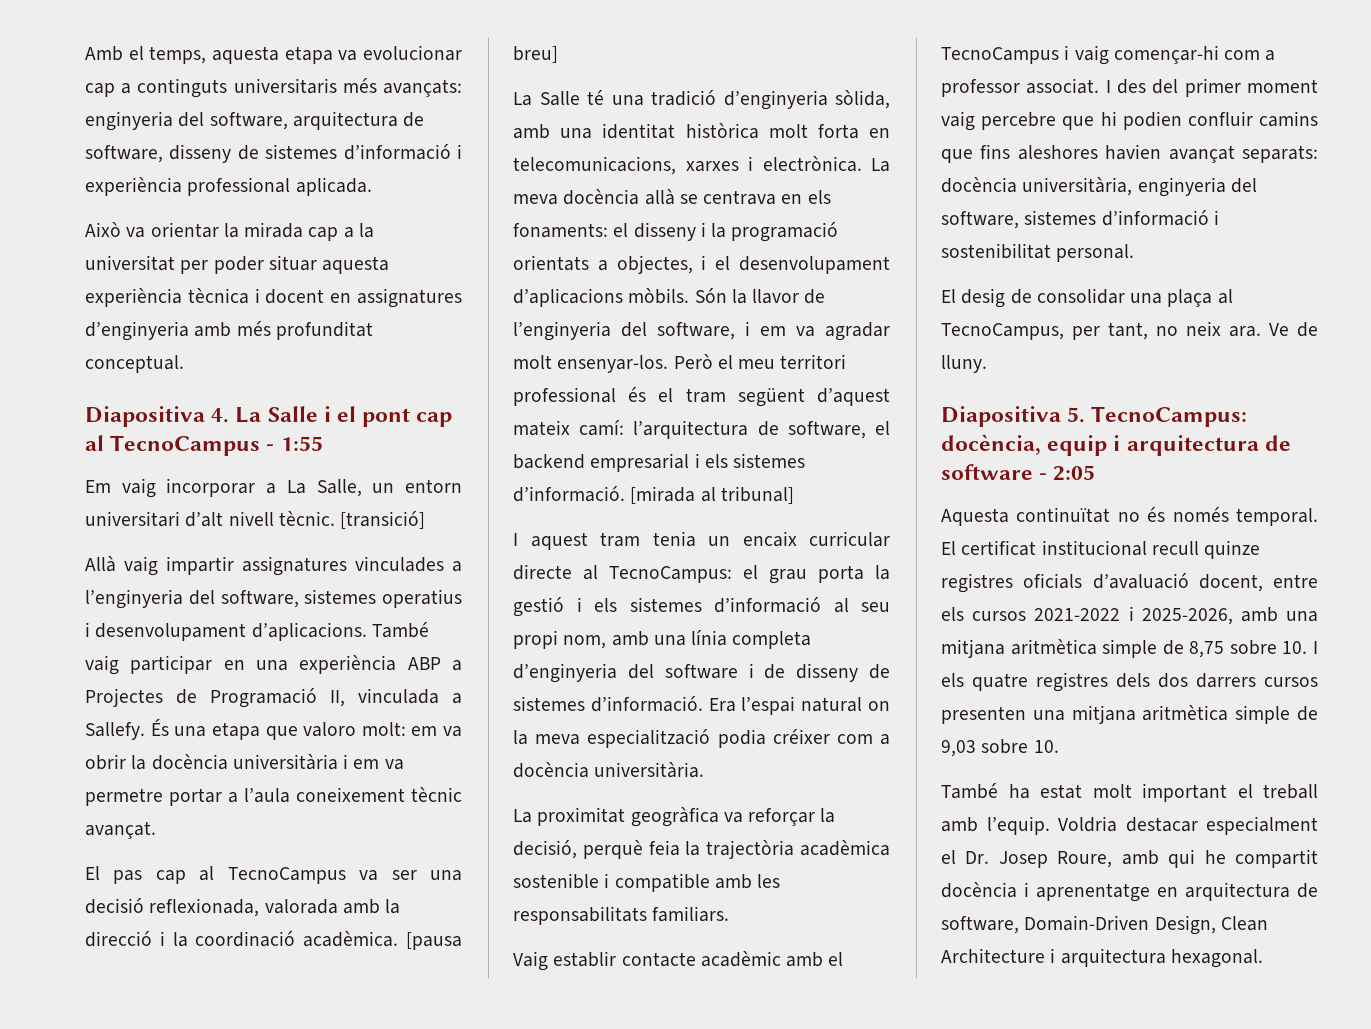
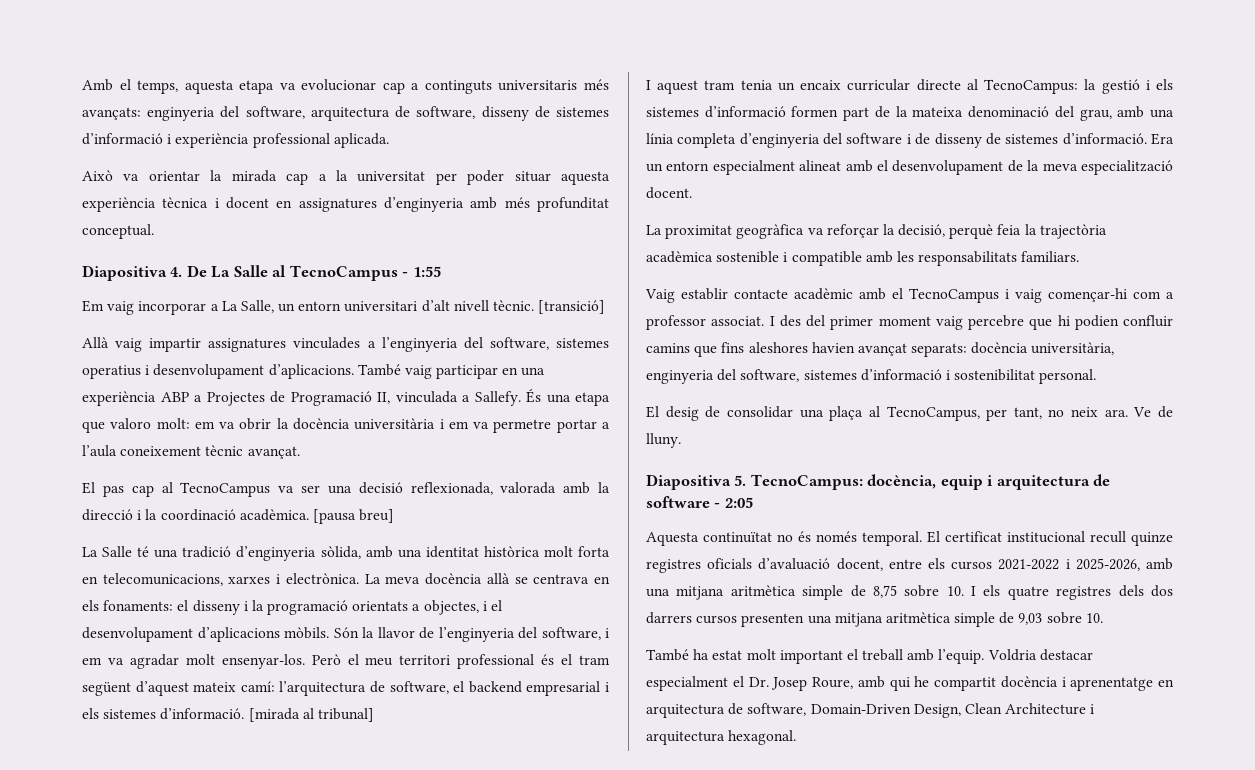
- Diapositiva 4. La Salle i el pont cap al TecnoCampus - 1:55
+ Diapositiva 4. De La Salle al TecnoCampus - 1:55
- I aquest tram tenia un encaix curricular directe al TecnoCampus: el grau porta la gestió i els sistemes d’informació al seu propi nom, amb una línia completa d’enginyeria del software i de disseny de sistemes d’informació.
+ I aquest tram tenia un encaix curricular directe al TecnoCampus: la gestió i els sistemes d’informació formen part de la mateixa denominació del grau, amb una línia completa d’enginyeria del software i de disseny de sistemes d’informació.
- Era l’espai natural on la meva especialització podia créixer com a docència universitària.
+ Era un entorn especialment alineat amb el desenvolupament de la meva especialització docent.

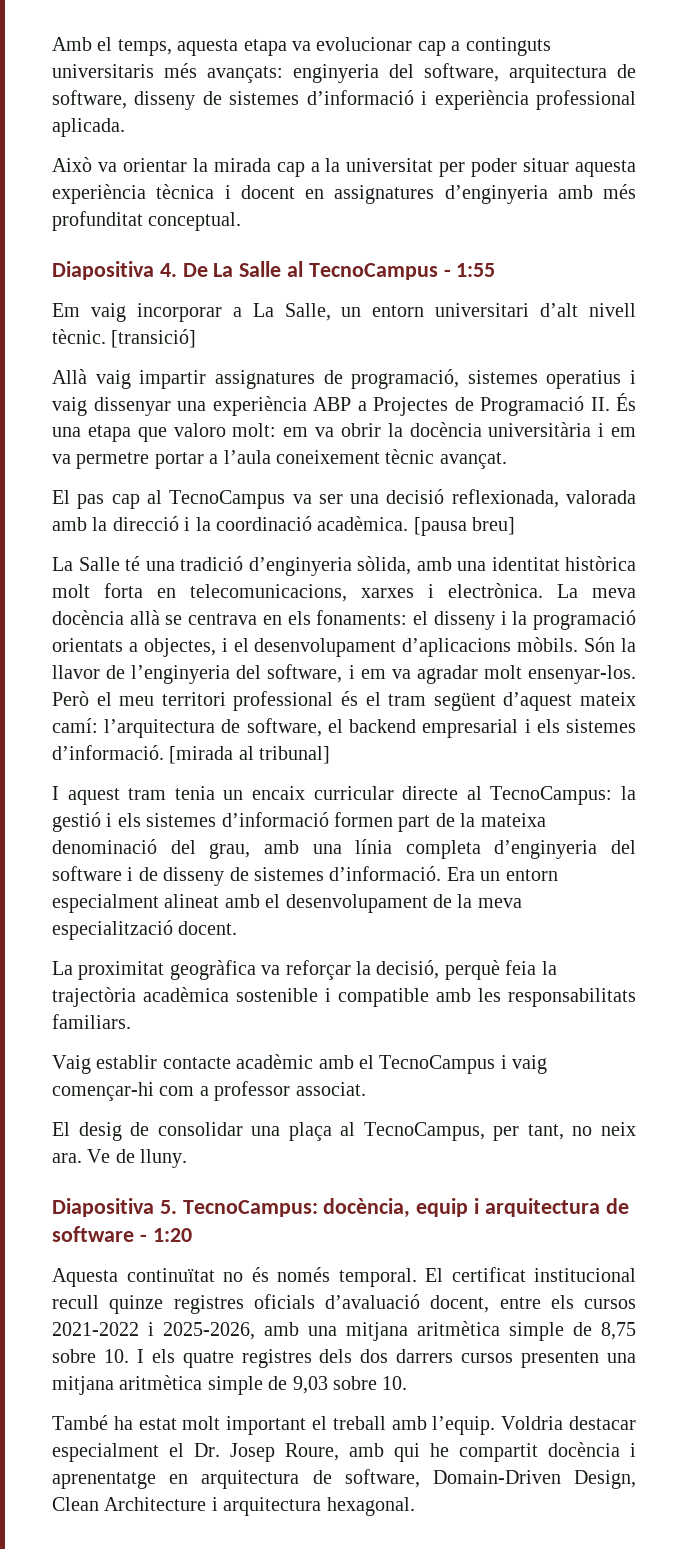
- Allà vaig impartir assignatures vinculades a l’enginyeria del software, sistemes operatius i desenvolupament d’aplicacions. També vaig participar en una experiència ABP a Projectes de Programació II, vinculada a Sallefy. És una etapa que valoro molt: em va obrir la docència universitària i em va permetre portar a l’aula coneixement tècnic avançat.
+ Allà vaig impartir assignatures de programació, sistemes operatius i vaig dissenyar una experiència ABP a Projectes de Programació II. És una etapa que valoro molt: em va obrir la docència universitària i em va permetre portar a l’aula coneixement tècnic avançat.
- I des del primer moment vaig percebre que hi podien confluir camins que fins aleshores havien avançat separats: docència universitària, enginyeria del software, sistemes d’informació i sostenibilitat personal.
- Diapositiva 5. TecnoCampus: docència, equip i arquitectura de software - 2:05
+ Diapositiva 5. TecnoCampus: docència, equip i arquitectura de software - 1:20

